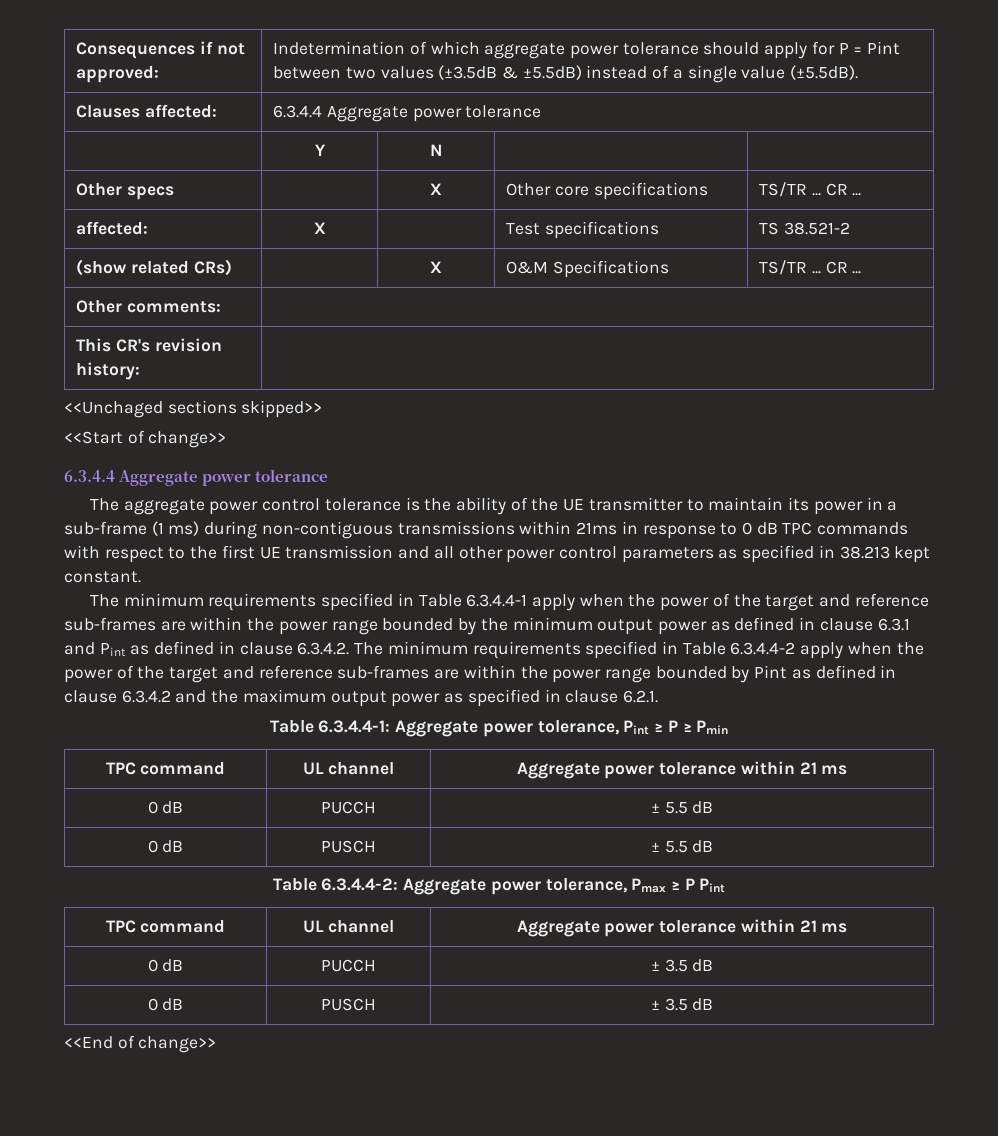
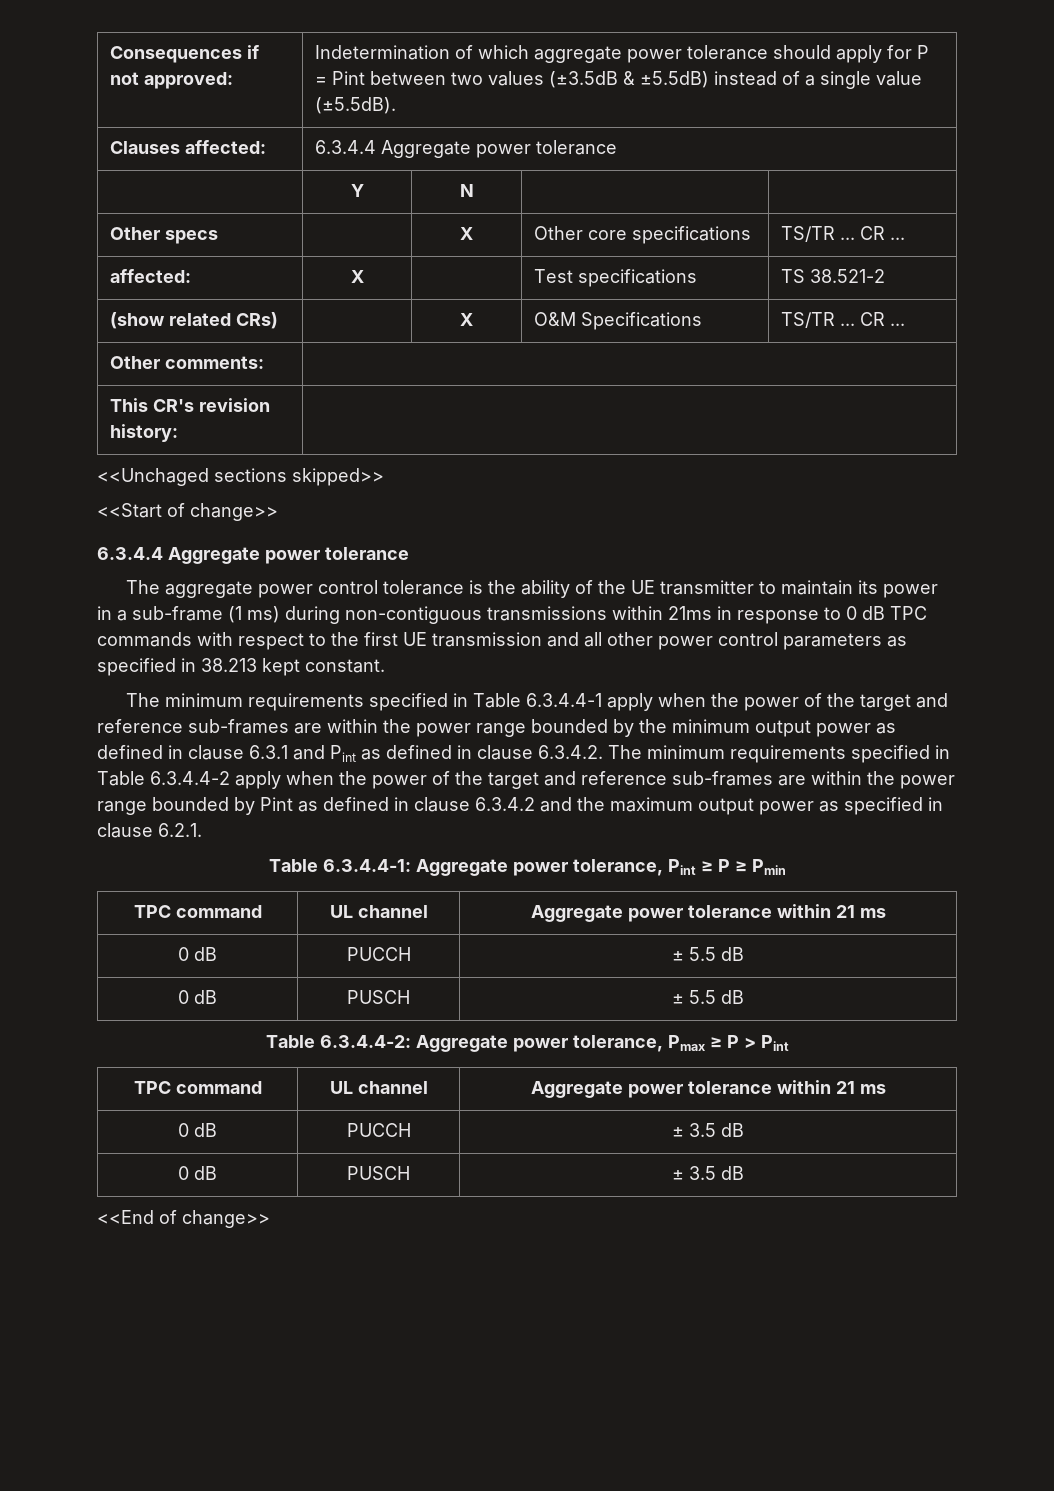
- Table 6.3.4.4-2: Aggregate power tolerance, Pmax ≥ P Pint
+ Table 6.3.4.4-2: Aggregate power tolerance, Pmax ≥ P > Pint

